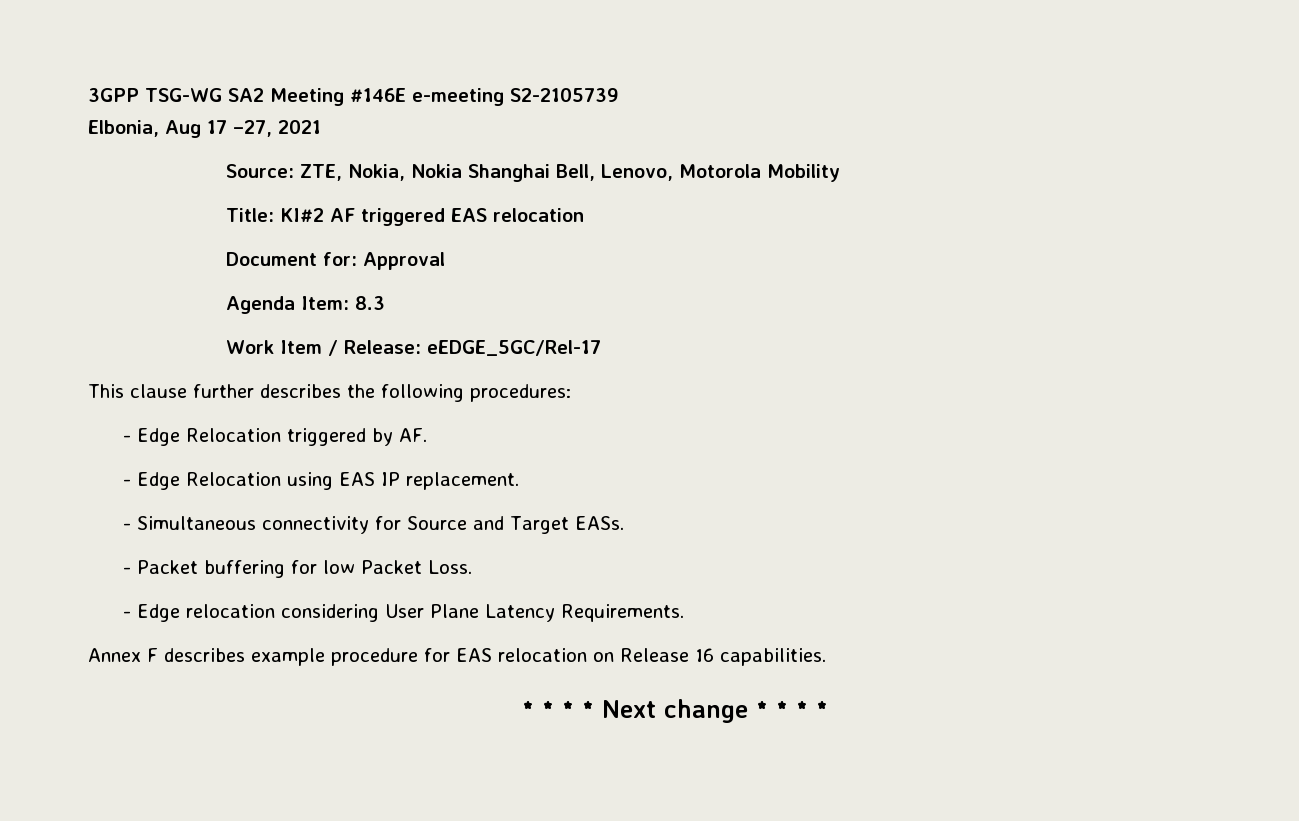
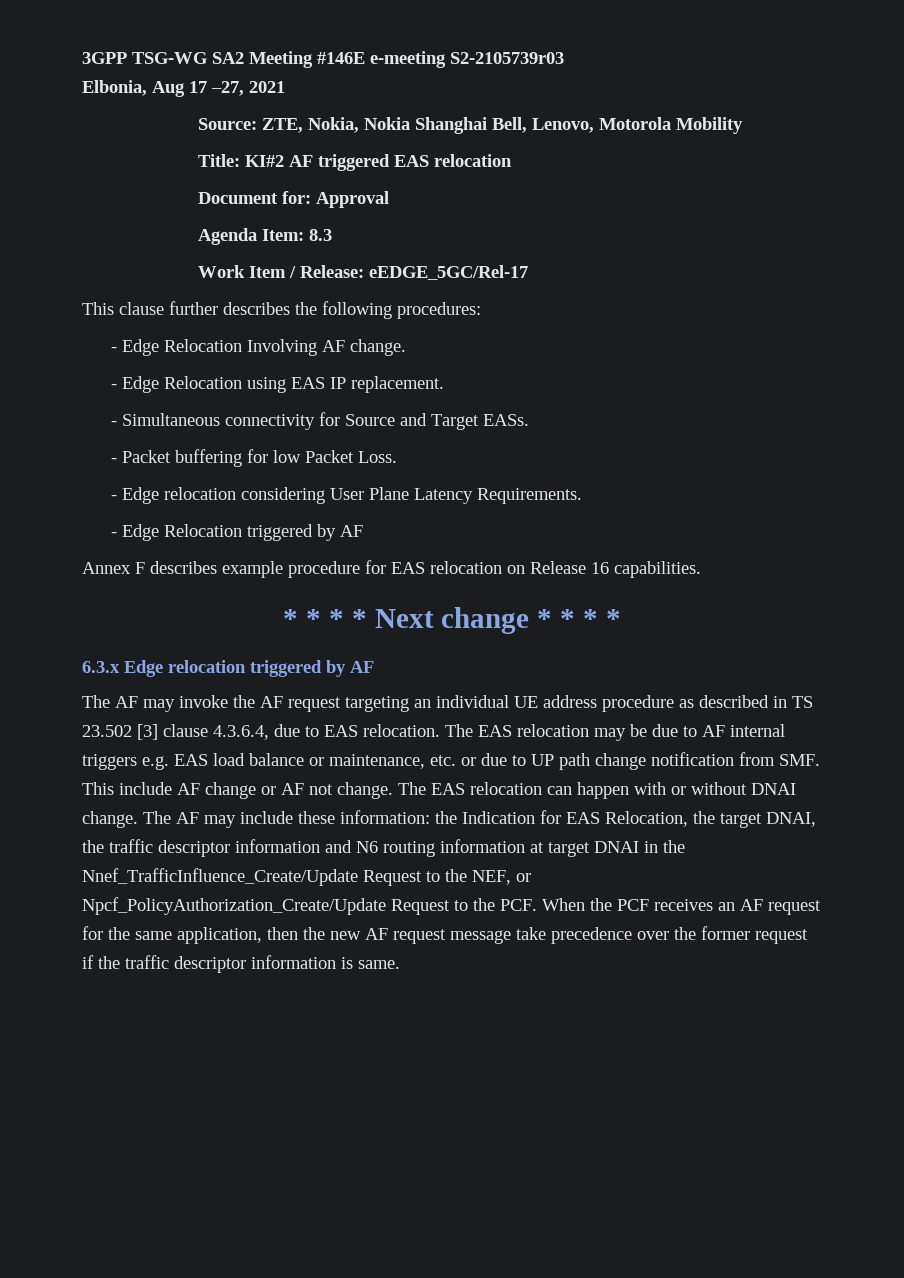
- 3GPP TSG-WG SA2 Meeting #146E e-meeting S2-2105739
+ 3GPP TSG-WG SA2 Meeting #146E e-meeting S2-2105739r03
- - Edge Relocation triggered by AF.
+ - Edge Relocation Involving AF change.
+ - Edge Relocation triggered by AF
+ 6.3.x Edge relocation triggered by AF
+ The AF may invoke the AF request targeting an individual UE address procedure as described in TS 23.502 [3] clause 4.3.6.4, due to EAS relocation. The EAS relocation may be due to AF internal triggers e.g. EAS load balance or maintenance, etc. or due to UP path change notification from SMF. This include AF change or AF not change. The EAS relocation can happen with or without DNAI change. The AF may include these information: the Indication for EAS Relocation, the target DNAI, the traffic descriptor information and N6 routing information at target DNAI in the Nnef_TrafficInfluence_Create/Update Request to the NEF, or Npcf_PolicyAuthorization_Create/Update Request to the PCF. When the PCF receives an AF request for the same application, then the new AF request message take precedence over the former request if the traffic descriptor information is same.

